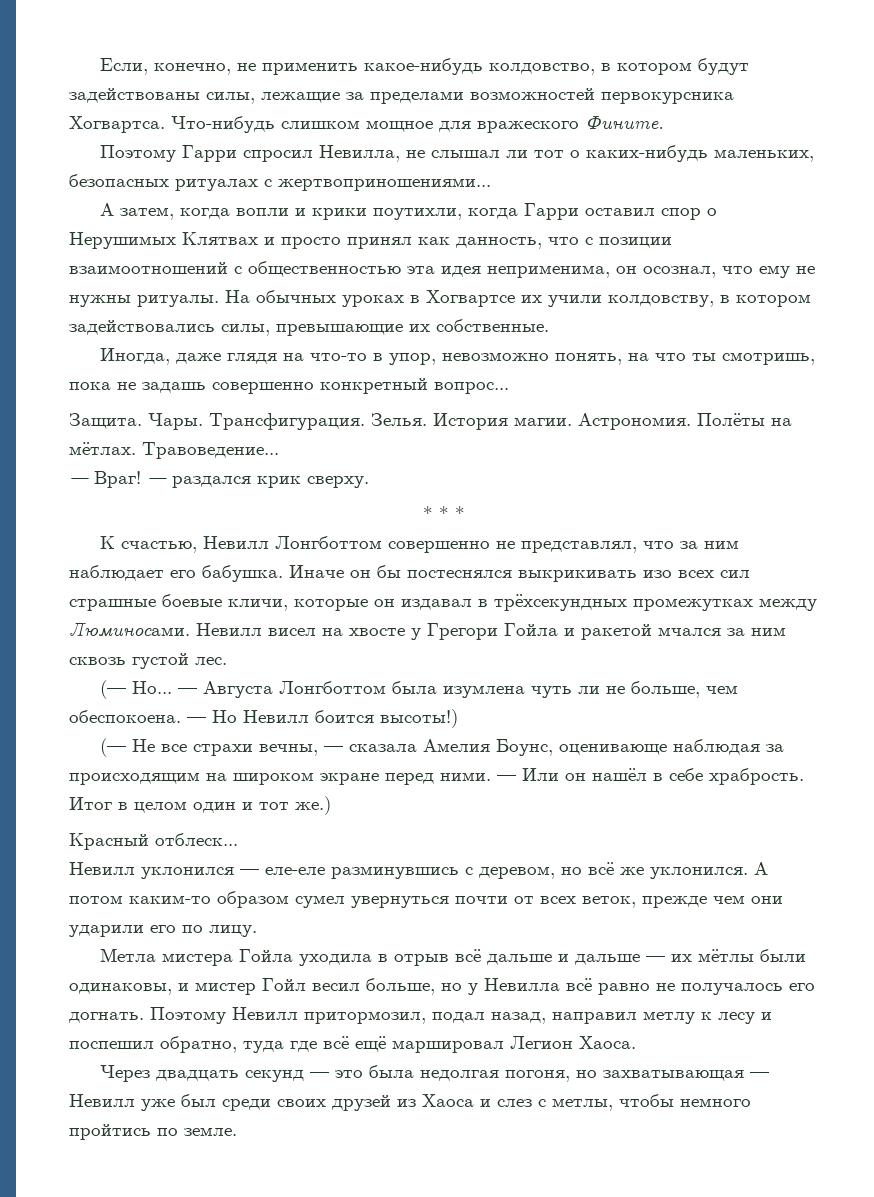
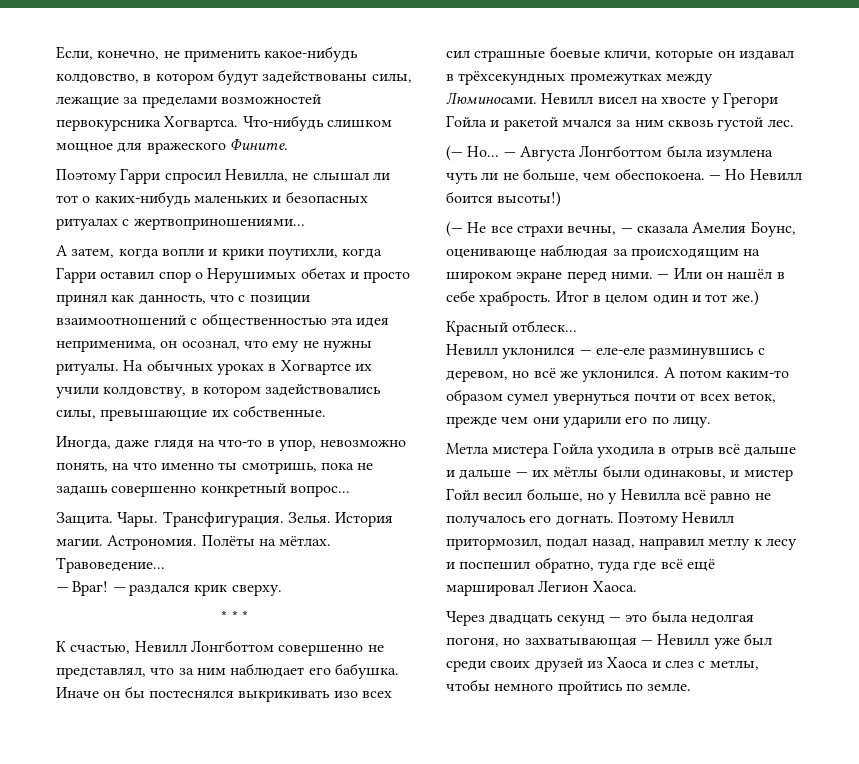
- Поэтому Гарри спросил Невилла, не слышал ли тот о каких-нибудь маленьких, безопасных ритуалах с жертвоприношениями...
+ Поэтому Гарри спросил Невилла, не слышал ли тот о каких-нибудь маленьких и безопасных ритуалах с жертвоприношениями...
- А затем, когда вопли и крики поутихли, когда Гарри оставил спор о Нерушимых Клятвах и просто принял как данность, что с позиции взаимоотношений с общественностью эта идея неприменима, он осознал, что ему не нужны ритуалы.
+ А затем, когда вопли и крики поутихли, когда Гарри оставил спор о Нерушимых обетах и просто принял как данность, что с позиции взаимоотношений с общественностью эта идея неприменима, он осознал, что ему не нужны ритуалы.
- Иногда, даже глядя на что-то в упор, невозможно понять, на что ты смотришь, пока не задашь совершенно конкретный вопрос...
+ Иногда, даже глядя на что-то в упор, невозможно понять, на что именно ты смотришь, пока не задашь совершенно конкретный вопрос...

